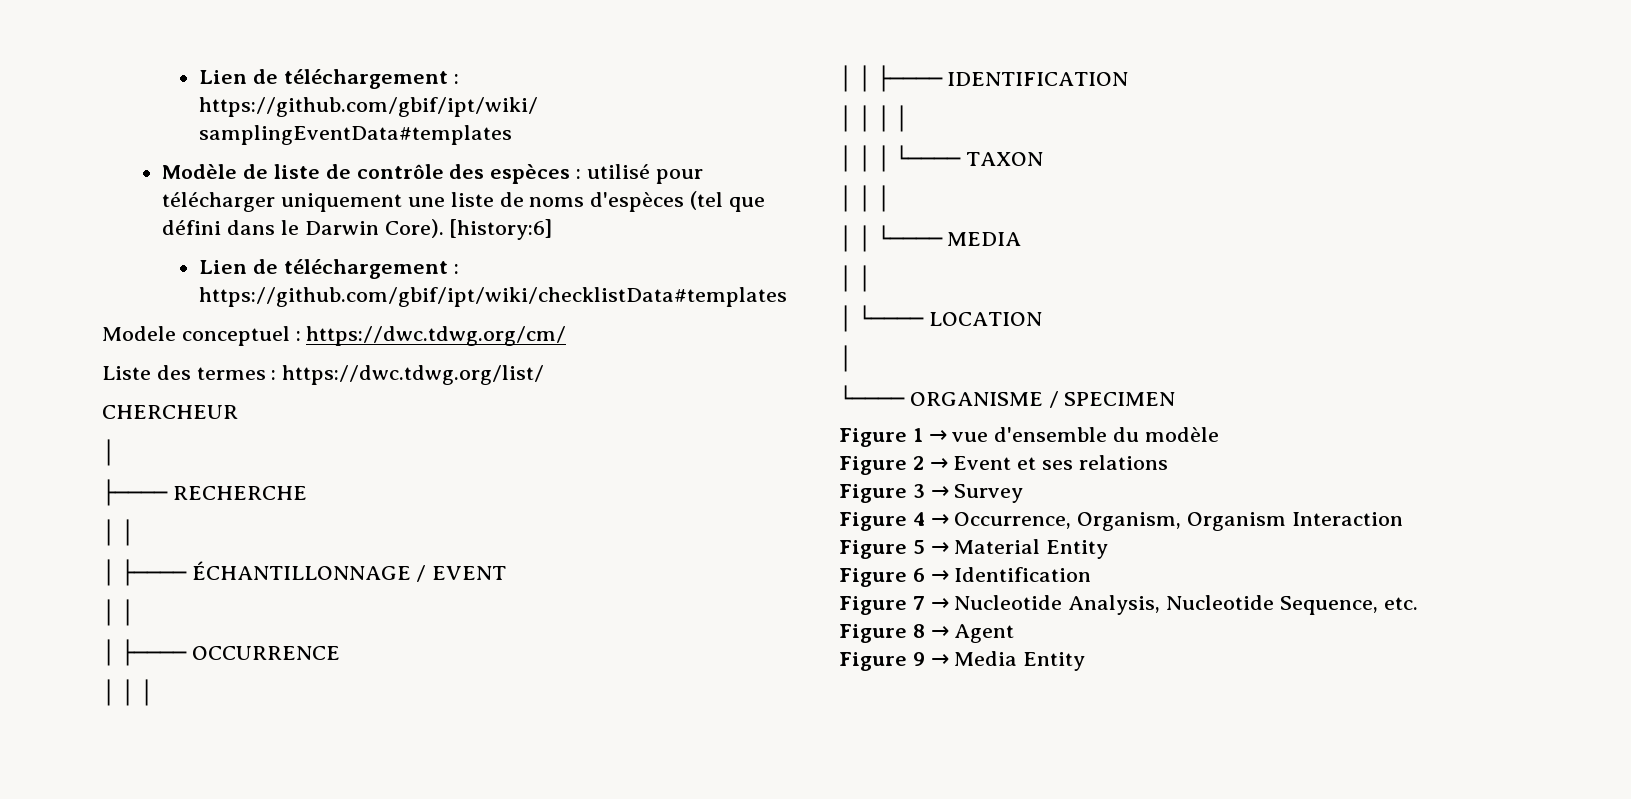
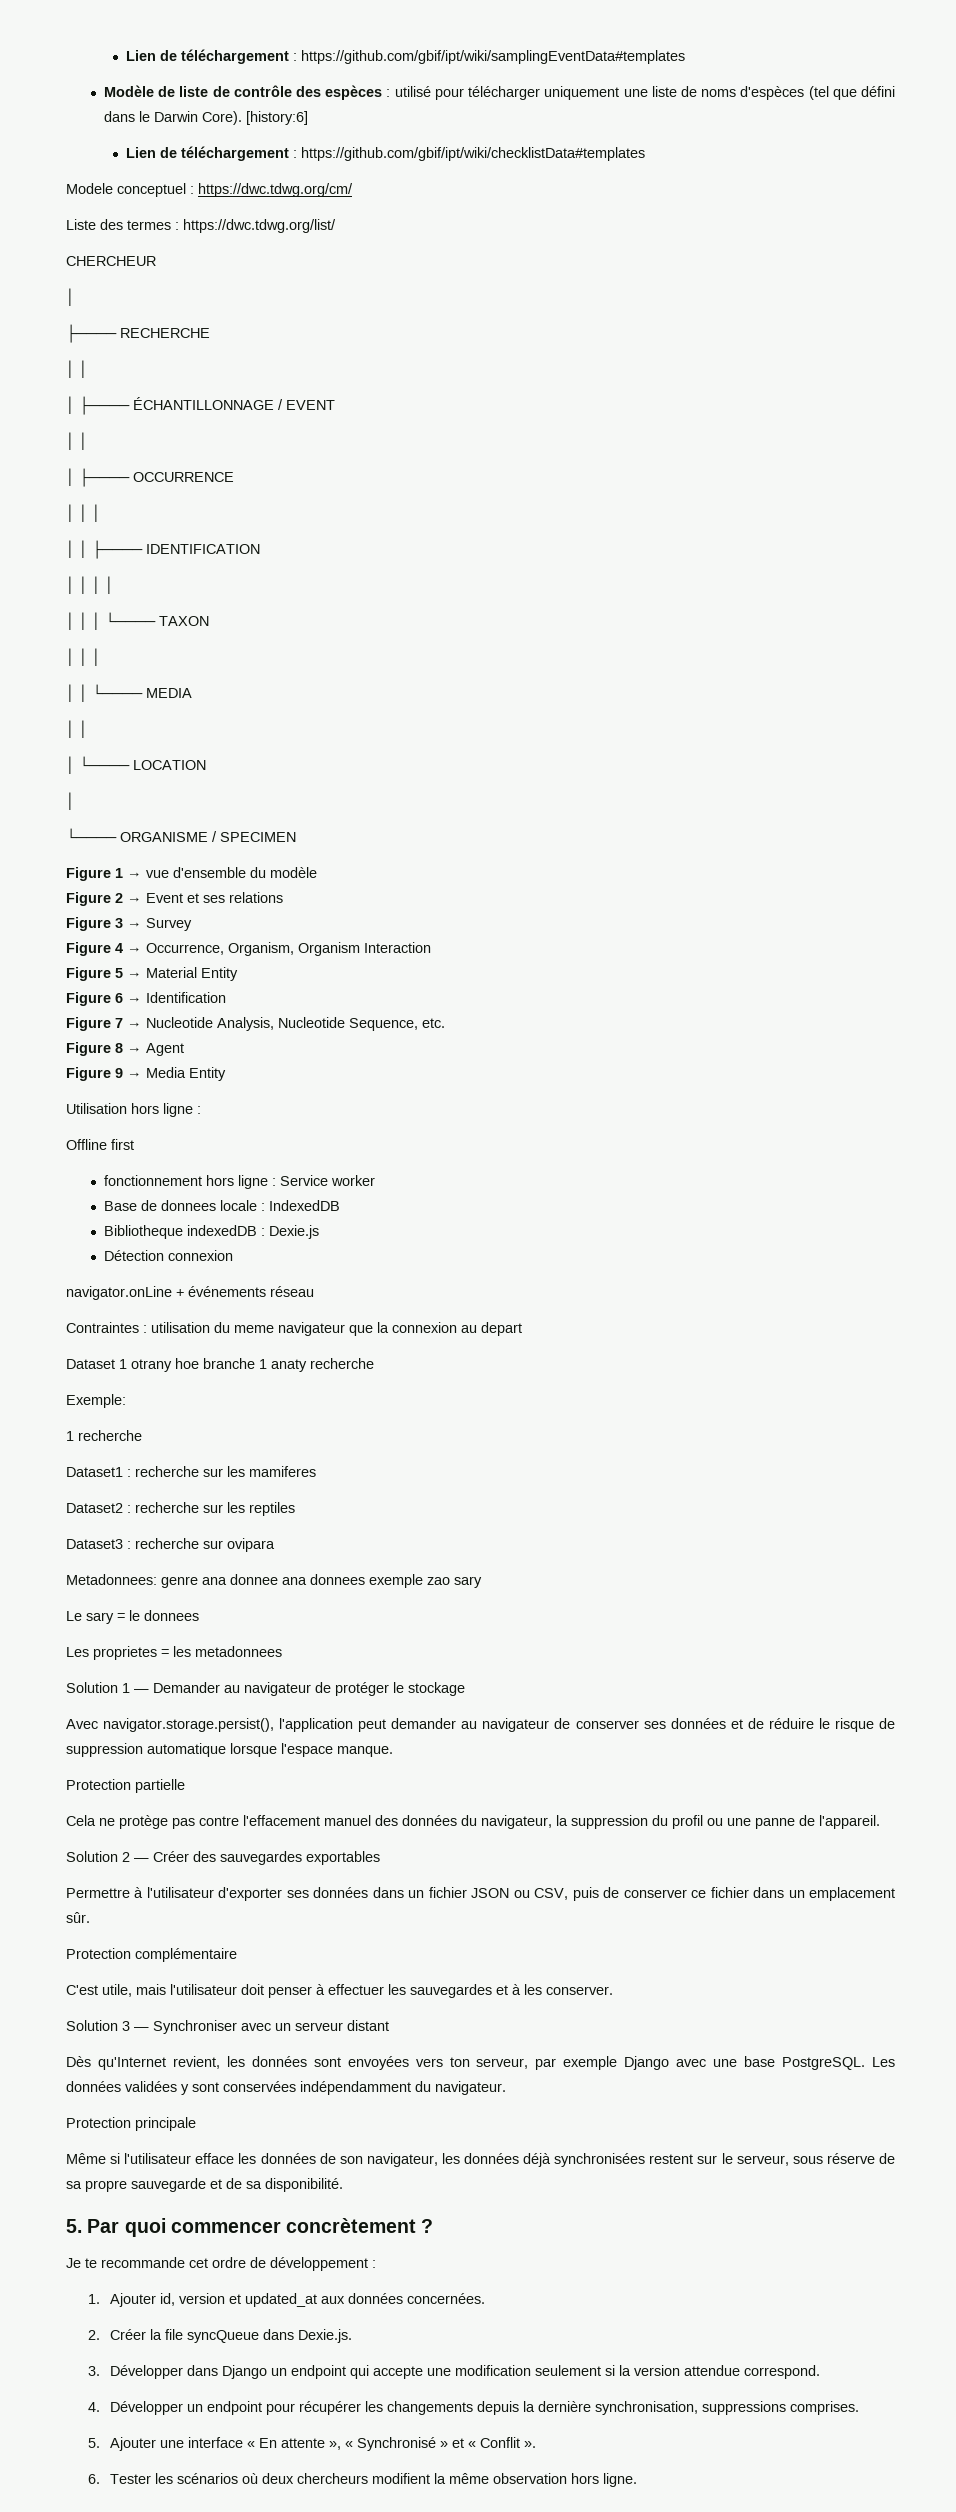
+ Utilisation hors ligne :
+ Offline first
+ fonctionnement hors ligne : Service worker
+ Base de donnees locale : IndexedDB
+ Bibliotheque indexedDB : Dexie.js
+ Détection connexion
+ navigator.onLine + événements réseau
+ Contraintes : utilisation du meme navigateur que la connexion au depart
+ Dataset 1 otrany hoe branche 1 anaty recherche
+ Exemple:
+ 1 recherche
+ Dataset1 : recherche sur les mamiferes
+ Dataset2 : recherche sur les reptiles
+ Dataset3 : recherche sur ovipara
+ Metadonnees: genre ana donnee ana donnees exemple zao sary
+ Le sary = le donnees
+ Les proprietes = les metadonnees
+ Solution 1 — Demander au navigateur de protéger le stockage
+ Avec navigator.storage.persist(), l'application peut demander au navigateur de conserver ses données et de réduire le risque de suppression automatique lorsque l'espace manque.
+ Protection partielle
+ Cela ne protège pas contre l'effacement manuel des données du navigateur, la suppression du profil ou une panne de l'appareil.
+ Solution 2 — Créer des sauvegardes exportables
+ Permettre à l'utilisateur d'exporter ses données dans un fichier JSON ou CSV, puis de conserver ce fichier dans un emplacement sûr.
+ Protection complémentaire
+ C'est utile, mais l'utilisateur doit penser à effectuer les sauvegardes et à les conserver.
+ Solution 3 — Synchroniser avec un serveur distant
+ Dès qu'Internet revient, les données sont envoyées vers ton serveur, par exemple Django avec une base PostgreSQL. Les données validées y sont conservées indépendamment du navigateur.
+ Protection principale
+ Même si l'utilisateur efface les données de son navigateur, les données déjà synchronisées restent sur le serveur, sous réserve de sa propre sauvegarde et de sa disponibilité.
+ 5. Par quoi commencer concrètement ?
+ Je te recommande cet ordre de développement :
+ 1. Ajouter id, version et updated_at aux données concernées.
+ 2. Créer la file syncQueue dans Dexie.js.
+ 3. Développer dans Django un endpoint qui accepte une modification seulement si la version attendue correspond.
+ 4. Développer un endpoint pour récupérer les changements depuis la dernière synchronisation, suppressions comprises.
+ 5. Ajouter une interface « En attente », « Synchronisé » et « Conflit ».
+ 6. Tester les scénarios où deux chercheurs modifient la même observation hors ligne.

